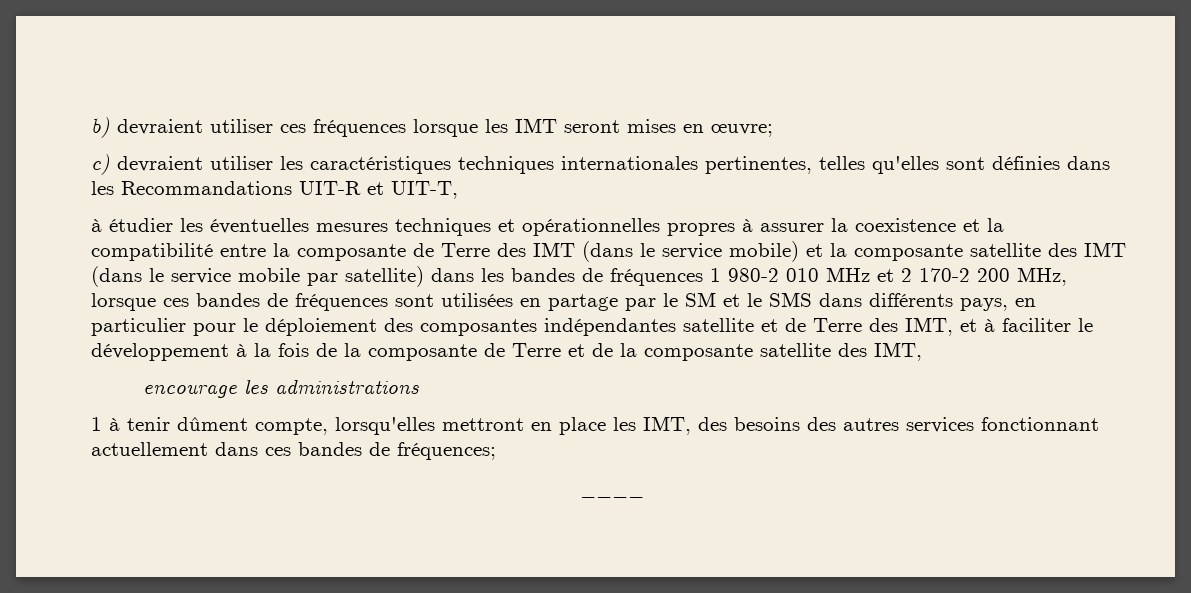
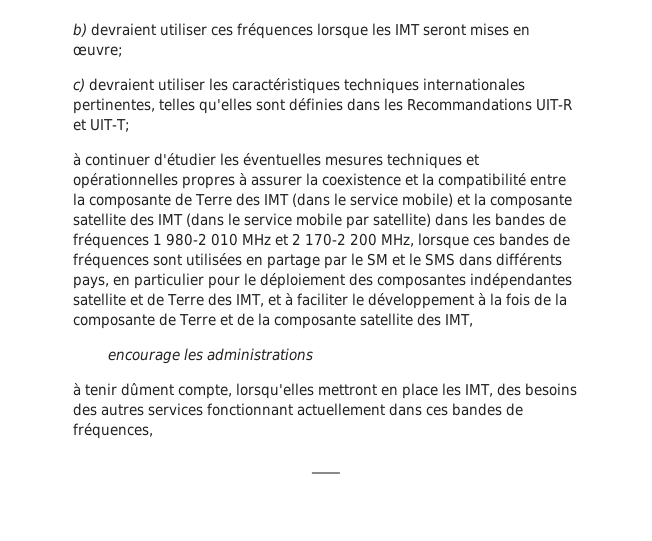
- c) devraient utiliser les caractéristiques techniques internationales pertinentes, telles qu'elles sont définies dans les Recommandations UIT-R et UIT-T,
- à étudier les éventuelles mesures techniques et opérationnelles propres à assurer la coexistence et la compatibilité entre la composante de Terre des IMT (dans le service mobile) et la composante satellite des IMT (dans le service mobile par satellite) dans les bandes de fréquences 1 980-2 010 MHz et 2 170-2 200 MHz, lorsque ces bandes de fréquences sont utilisées en partage par le SM et le SMS dans différents pays, en particulier pour le déploiement des composantes indépendantes satellite et de Terre des IMT, et à faciliter le développement à la fois de la composante de Terre et de la composante satellite des IMT,
+ c) devraient utiliser les caractéristiques techniques internationales pertinentes, telles qu'elles sont définies dans les Recommandations UIT-R et UIT-T;
+ à continuer d'étudier les éventuelles mesures techniques et opérationnelles propres à assurer la coexistence et la compatibilité entre la composante de Terre des IMT (dans le service mobile) et la composante satellite des IMT (dans le service mobile par satellite) dans les bandes de fréquences 1 980-2 010 MHz et 2 170-2 200 MHz, lorsque ces bandes de fréquences sont utilisées en partage par le SM et le SMS dans différents pays, en particulier pour le déploiement des composantes indépendantes satellite et de Terre des IMT, et à faciliter le développement à la fois de la composante de Terre et de la composante satellite des IMT,
- 1 à tenir dûment compte, lorsqu'elles mettront en place les IMT, des besoins des autres services fonctionnant actuellement dans ces bandes de fréquences;
+ à tenir dûment compte, lorsqu'elles mettront en place les IMT, des besoins des autres services fonctionnant actuellement dans ces bandes de fréquences,

